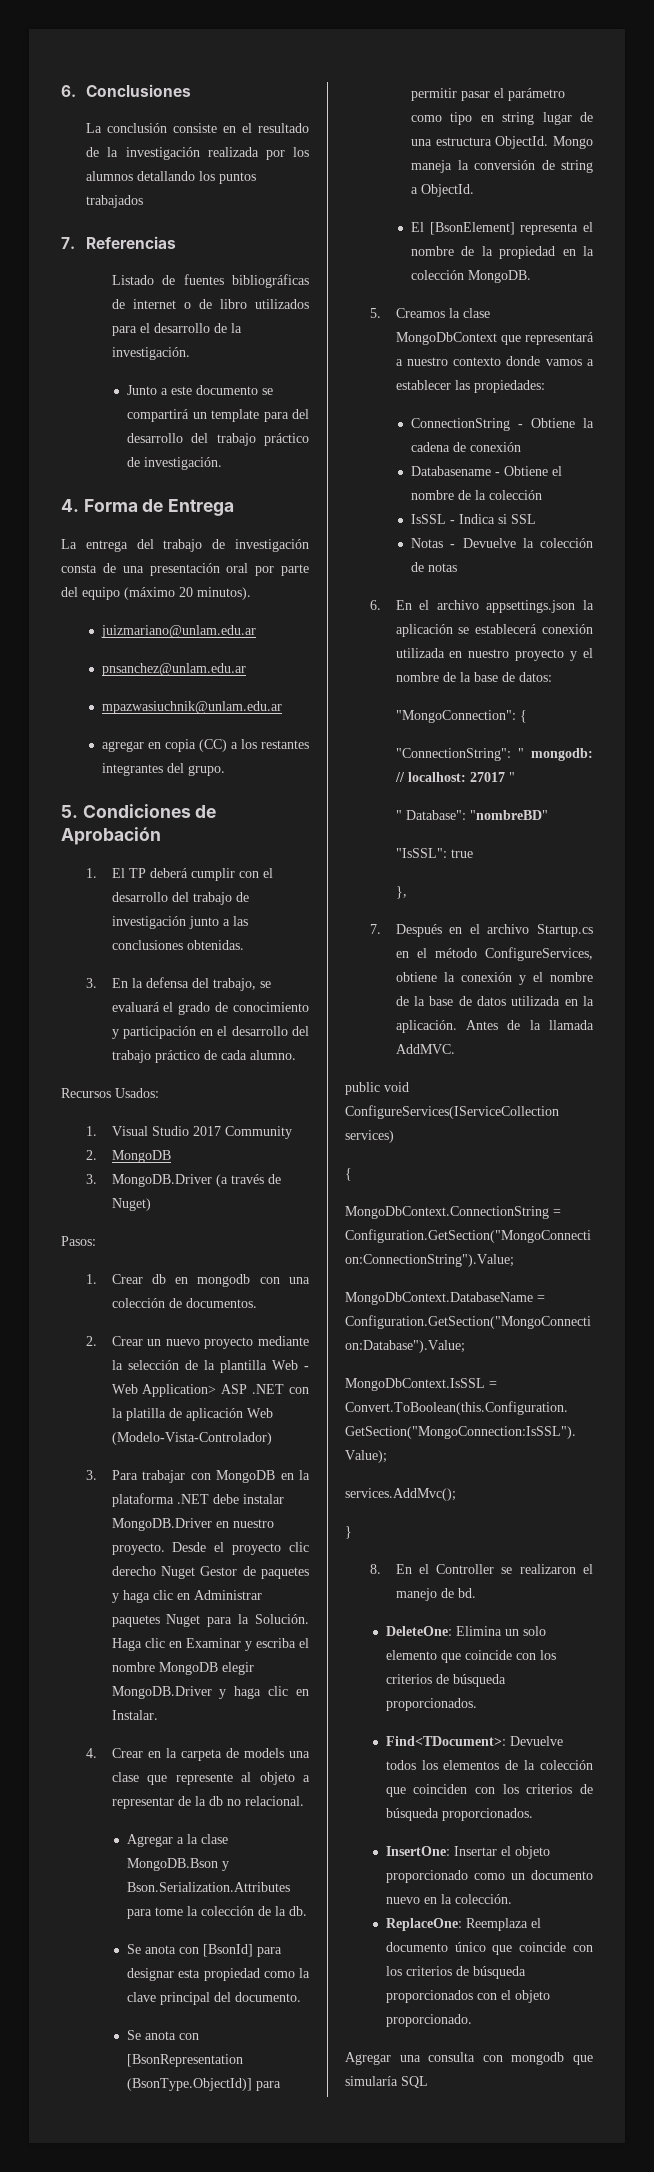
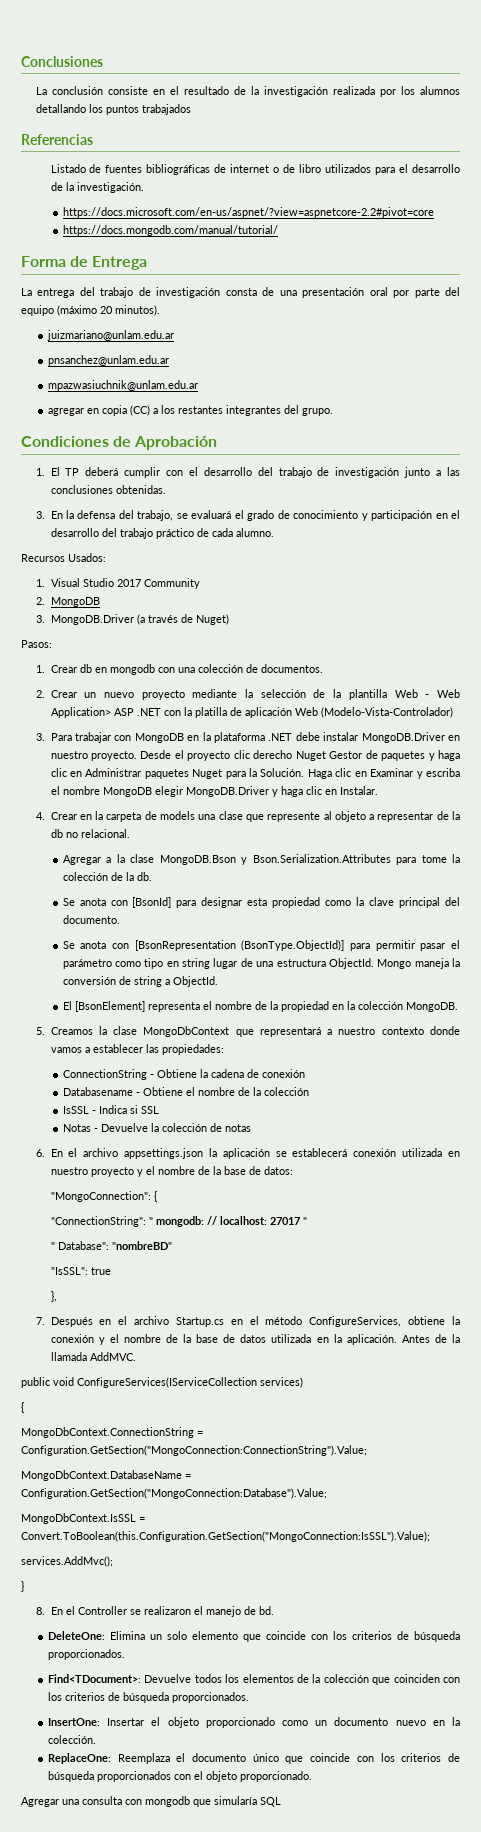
- 6. Conclusiones
+ Conclusiones
- 7. Referencias
+ Referencias
- Junto a este documento se compartirá un template para del desarrollo del trabajo práctico de investigación.
- 4. Forma de Entrega
+ https://docs.microsoft.com/en-us/aspnet/?view=aspnetcore-2.2#pivot=core
+ https://docs.mongodb.com/manual/tutorial/
+ Forma de Entrega
- 5. Condiciones de Aprobación
+ Condiciones de Aprobación

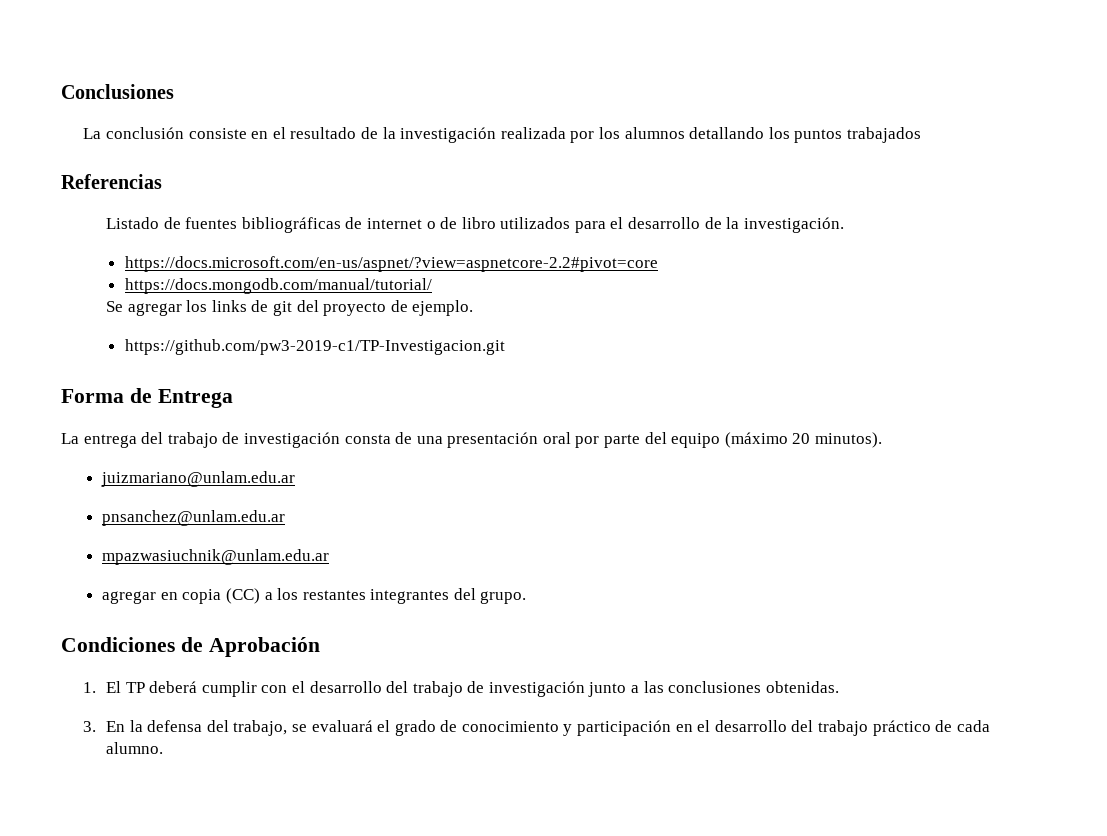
+ Se agregar los links de git del proyecto de ejemplo.
+ https://github.com/pw3-2019-c1/TP-Investigacion.git
- Recursos Usados:
- 1. Visual Studio 2017 Community
- 2. MongoDB
- 3. MongoDB.Driver (a través de Nuget)
- Pasos:
- 1. Crear db en mongodb con una colección de documentos.
- 2. Crear un nuevo proyecto mediante la selección de la plantilla Web - Web Application> ASP .NET con la platilla de aplicación Web (Modelo-Vista-Controlador)
- 3. Para trabajar con MongoDB en la plataforma .NET debe instalar MongoDB.Driver en nuestro proyecto. Desde el proyecto clic derecho Nuget Gestor de paquetes y haga clic en Administrar paquetes Nuget para la Solución. Haga clic en Examinar y escriba el nombre MongoDB elegir MongoDB.Driver y haga clic en Instalar.
- 4. Crear en la carpeta de models una clase que represente al objeto a representar de la db no relacional.
- Agregar a la clase MongoDB.Bson y Bson.Serialization.Attributes para tome la colección de la db.
- Se anota con [BsonId] para designar esta propiedad como la clave principal del documento.
- Se anota con [BsonRepresentation (BsonType.ObjectId)] para permitir pasar el parámetro como tipo en string lugar de una estructura ObjectId. Mongo maneja la conversión de string a ObjectId.
- El [BsonElement] representa el nombre de la propiedad en la colección MongoDB.
- 5. Creamos la clase MongoDbContext que representará a nuestro contexto donde vamos a establecer las propiedades:
- ConnectionString - Obtiene la cadena de conexión
- Databasename - Obtiene el nombre de la colección
- IsSSL - Indica si SSL
- Notas - Devuelve la colección de notas
- 6. En el archivo appsettings.json la aplicación se establecerá conexión utilizada en nuestro proyecto y el nombre de la base de datos:
- "MongoConnection": {
- "ConnectionString": " mongodb: // localhost: 27017 "
- " Database": "nombreBD"
- "IsSSL": true
- },
- 7. Después en el archivo Startup.cs en el método ConfigureServices, obtiene la conexión y el nombre de la base de datos utilizada en la aplicación. Antes de la llamada AddMVC.
- public void ConfigureServices(IServiceCollection services)
- {
- MongoDbContext.ConnectionString = Configuration.GetSection("MongoConnection:ConnectionString").Value;
- MongoDbContext.DatabaseName = Configuration.GetSection("MongoConnection:Database").Value;
- MongoDbContext.IsSSL = Convert.ToBoolean(this.Configuration.GetSection("MongoConnection:IsSSL").Value);
- services.AddMvc();
- }
- 8. En el Controller se realizaron el manejo de bd.
- DeleteOne: Elimina un solo elemento que coincide con los criterios de búsqueda proporcionados.
- Find<TDocument>: Devuelve todos los elementos de la colección que coinciden con los criterios de búsqueda proporcionados.
- InsertOne: Insertar el objeto proporcionado como un documento nuevo en la colección.
- ReplaceOne: Reemplaza el documento único que coincide con los criterios de búsqueda proporcionados con el objeto proporcionado.
- Agregar una consulta con mongodb que simularía SQL

